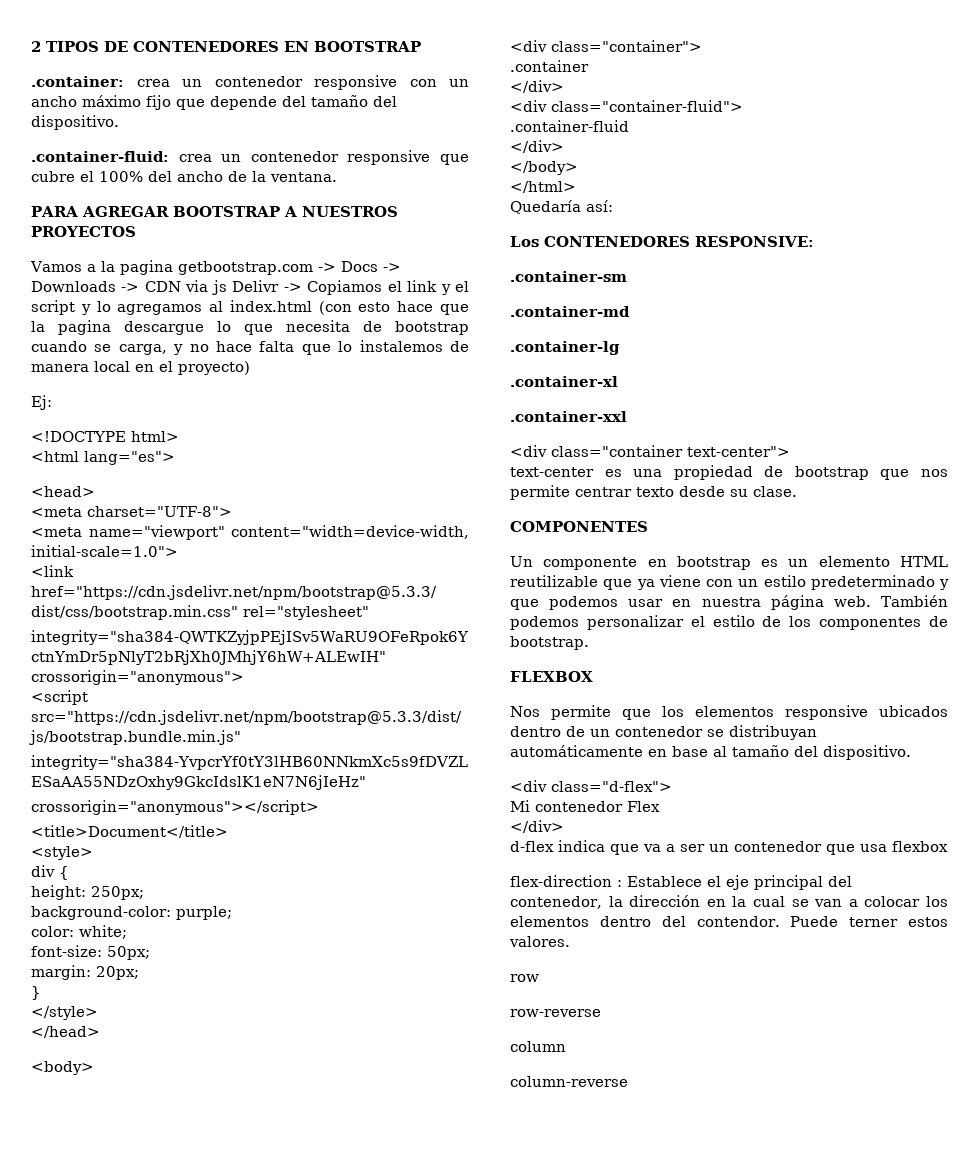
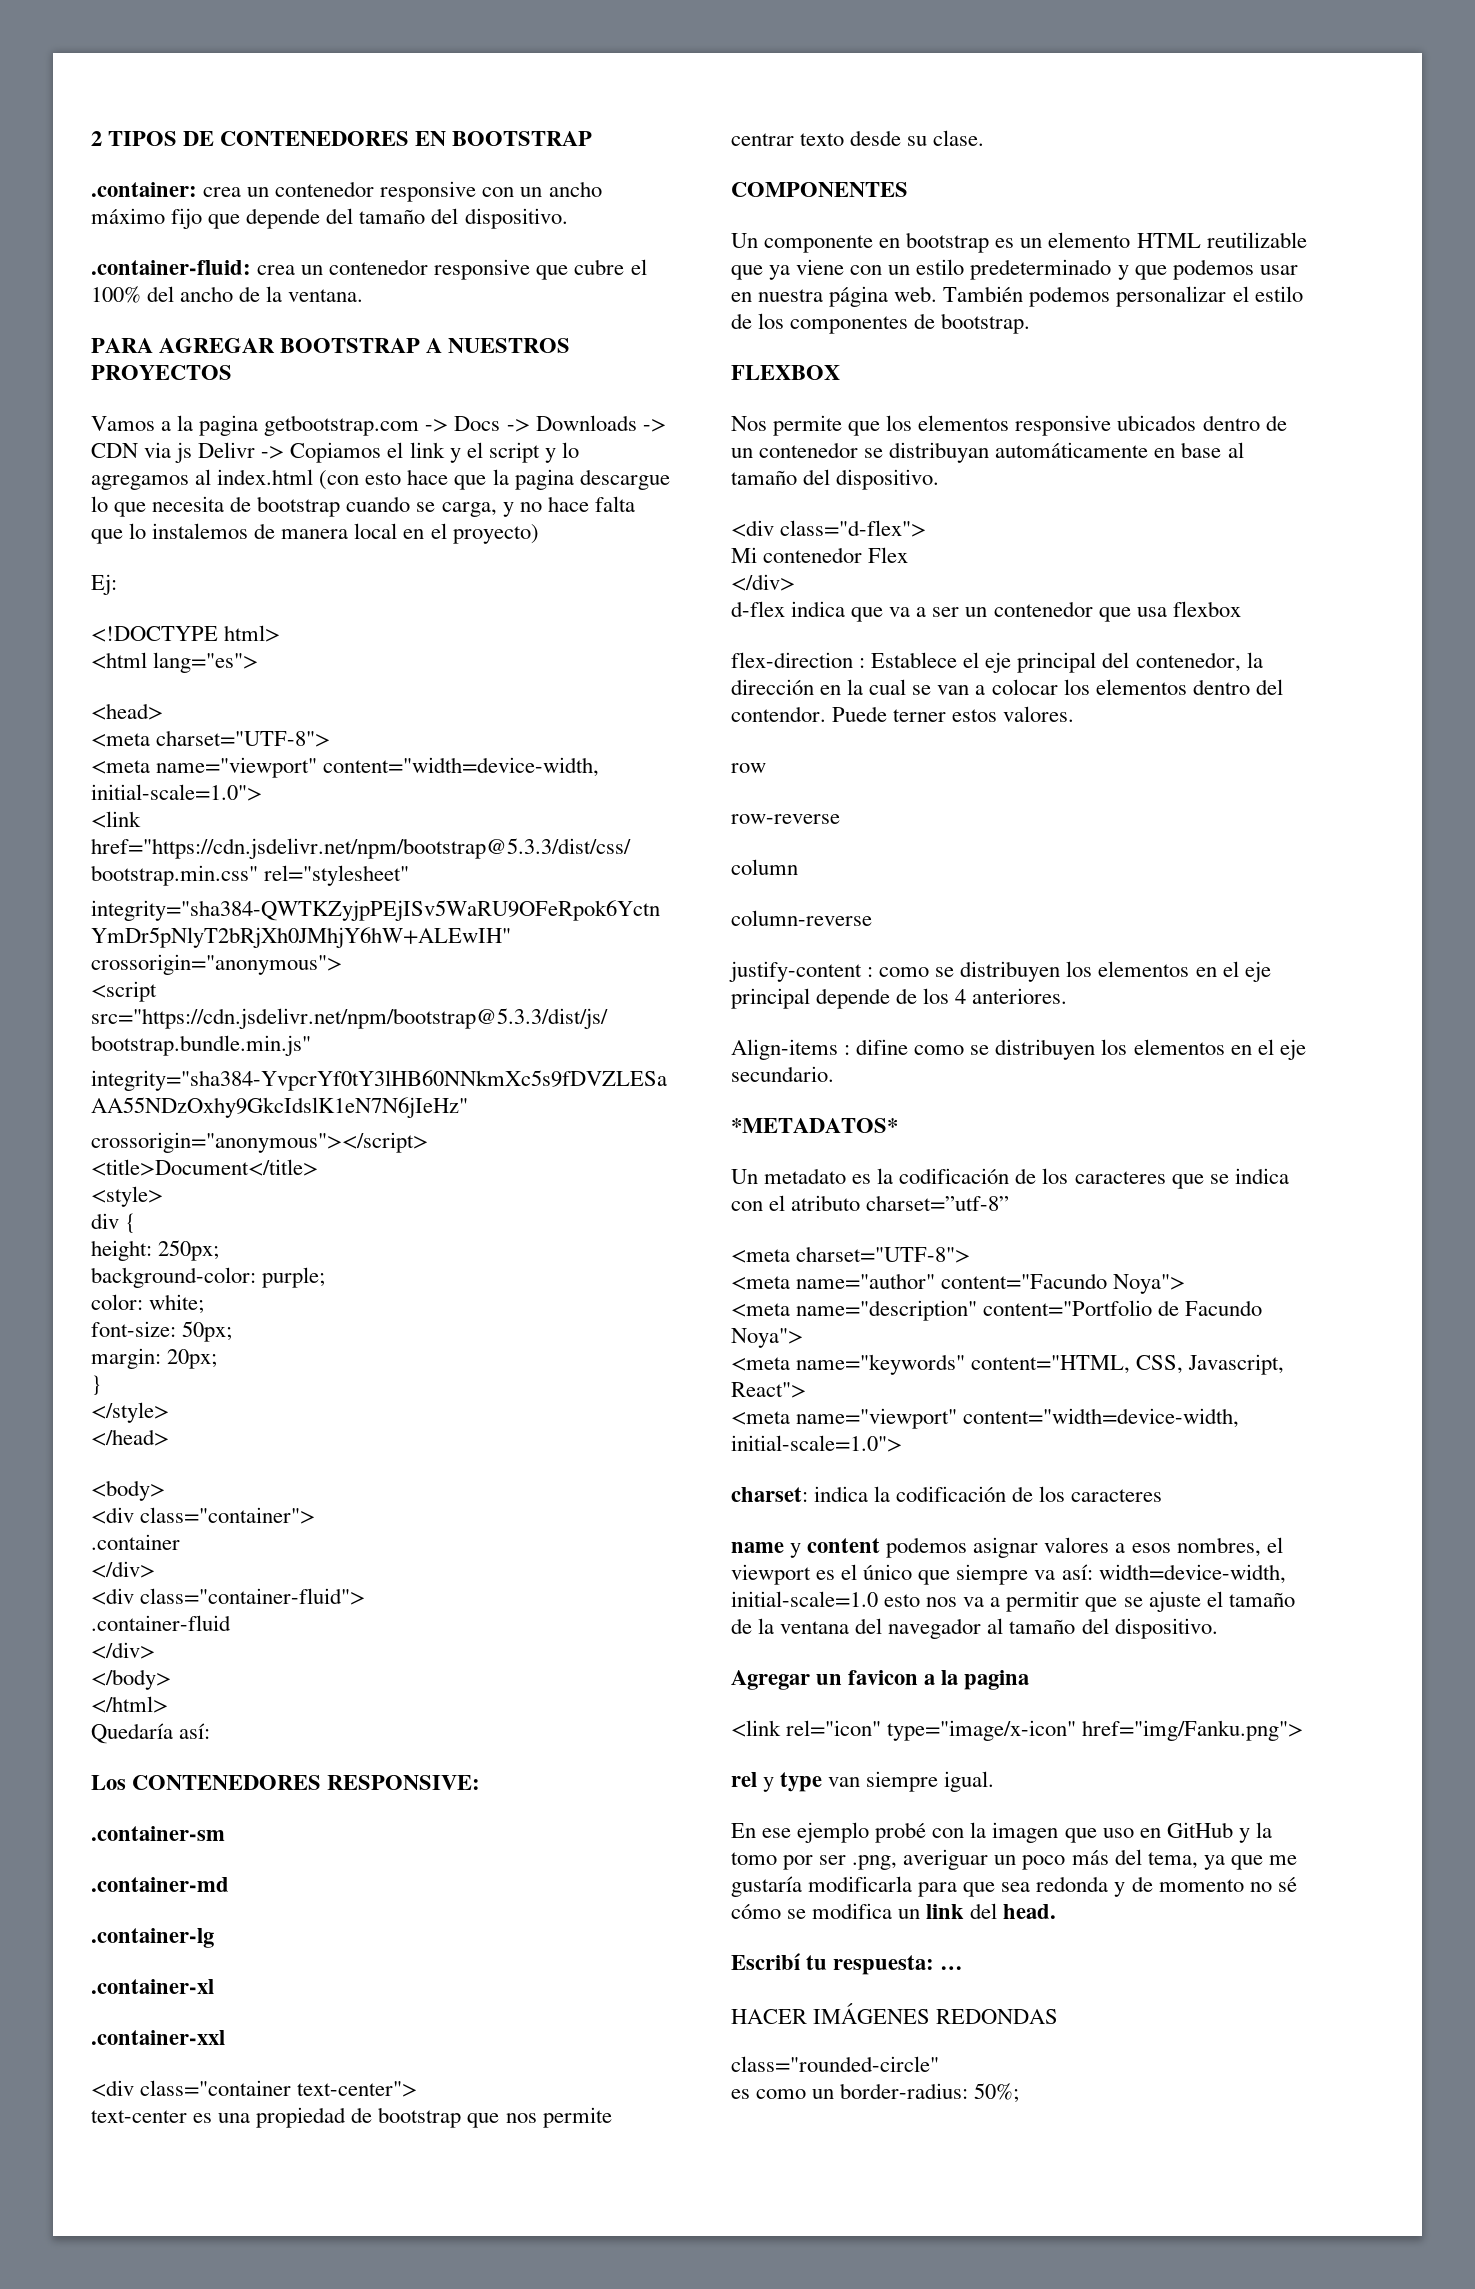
+ justify-content : como se distribuyen los elementos en el eje principal depende de los 4 anteriores.
+ Align-items : difine como se distribuyen los elementos en el eje secundario.
+ *METADATOS*
+ Un metadato es la codificación de los caracteres que se indica con el atributo charset=”utf-8”
+ <meta charset="UTF-8">
+ <meta name="author" content="Facundo Noya">
+ <meta name="description" content="Portfolio de Facundo Noya">
+ <meta name="keywords" content="HTML, CSS, Javascript, React">
+ <meta name="viewport" content="width=device-width, initial-scale=1.0">
+ charset: indica la codificación de los caracteres
+ name y content podemos asignar valores a esos nombres, el viewport es el único que siempre va así: width=device-width, initial-scale=1.0 esto nos va a permitir que se ajuste el tamaño de la ventana del navegador al tamaño del dispositivo.
+ Agregar un favicon a la pagina
+ <link rel="icon" type="image/x-icon" href="img/Fanku.png">
+ rel y type van siempre igual.
+ En ese ejemplo probé con la imagen que uso en GitHub y la tomo por ser .png, averiguar un poco más del tema, ya que me gustaría modificarla para que sea redonda y de momento no sé cómo se modifica un link del head.
+ Escribí tu respuesta: …
+ HACER IMÁGENES REDONDAS
+ class="rounded-circle"
+ es como un border-radius: 50%;

